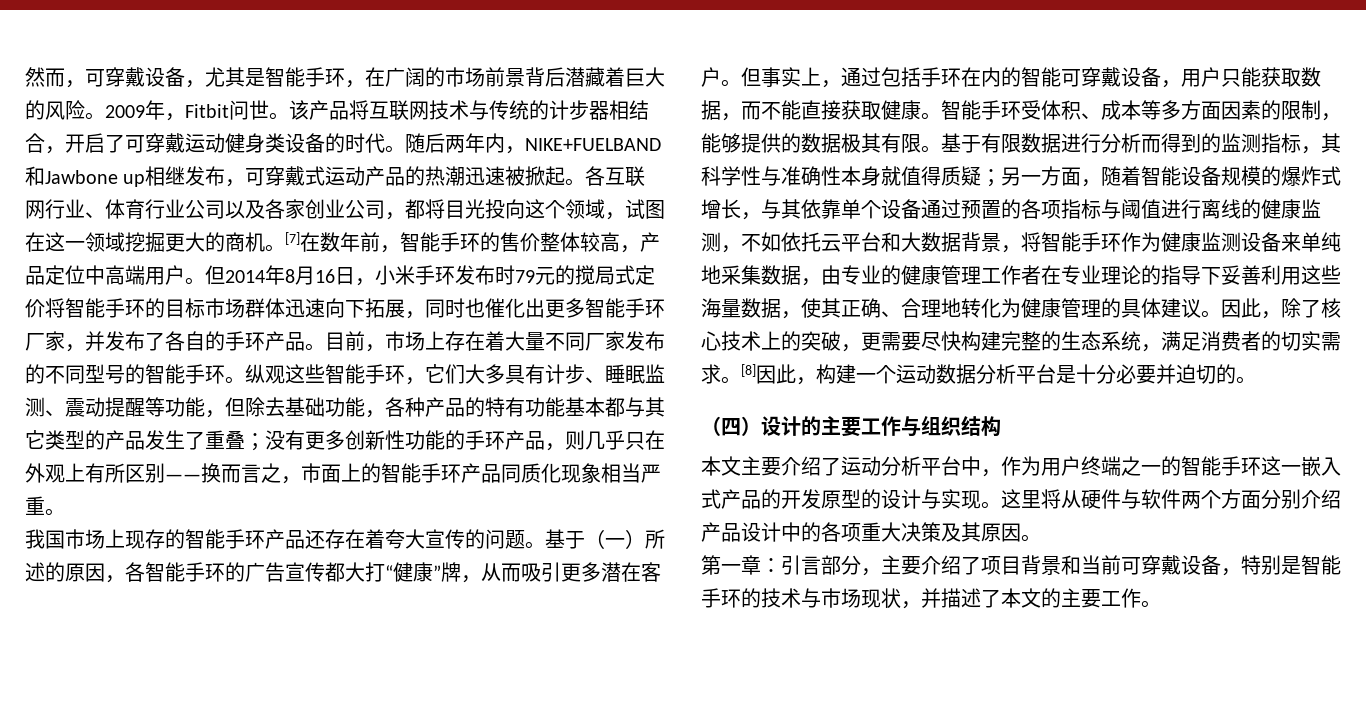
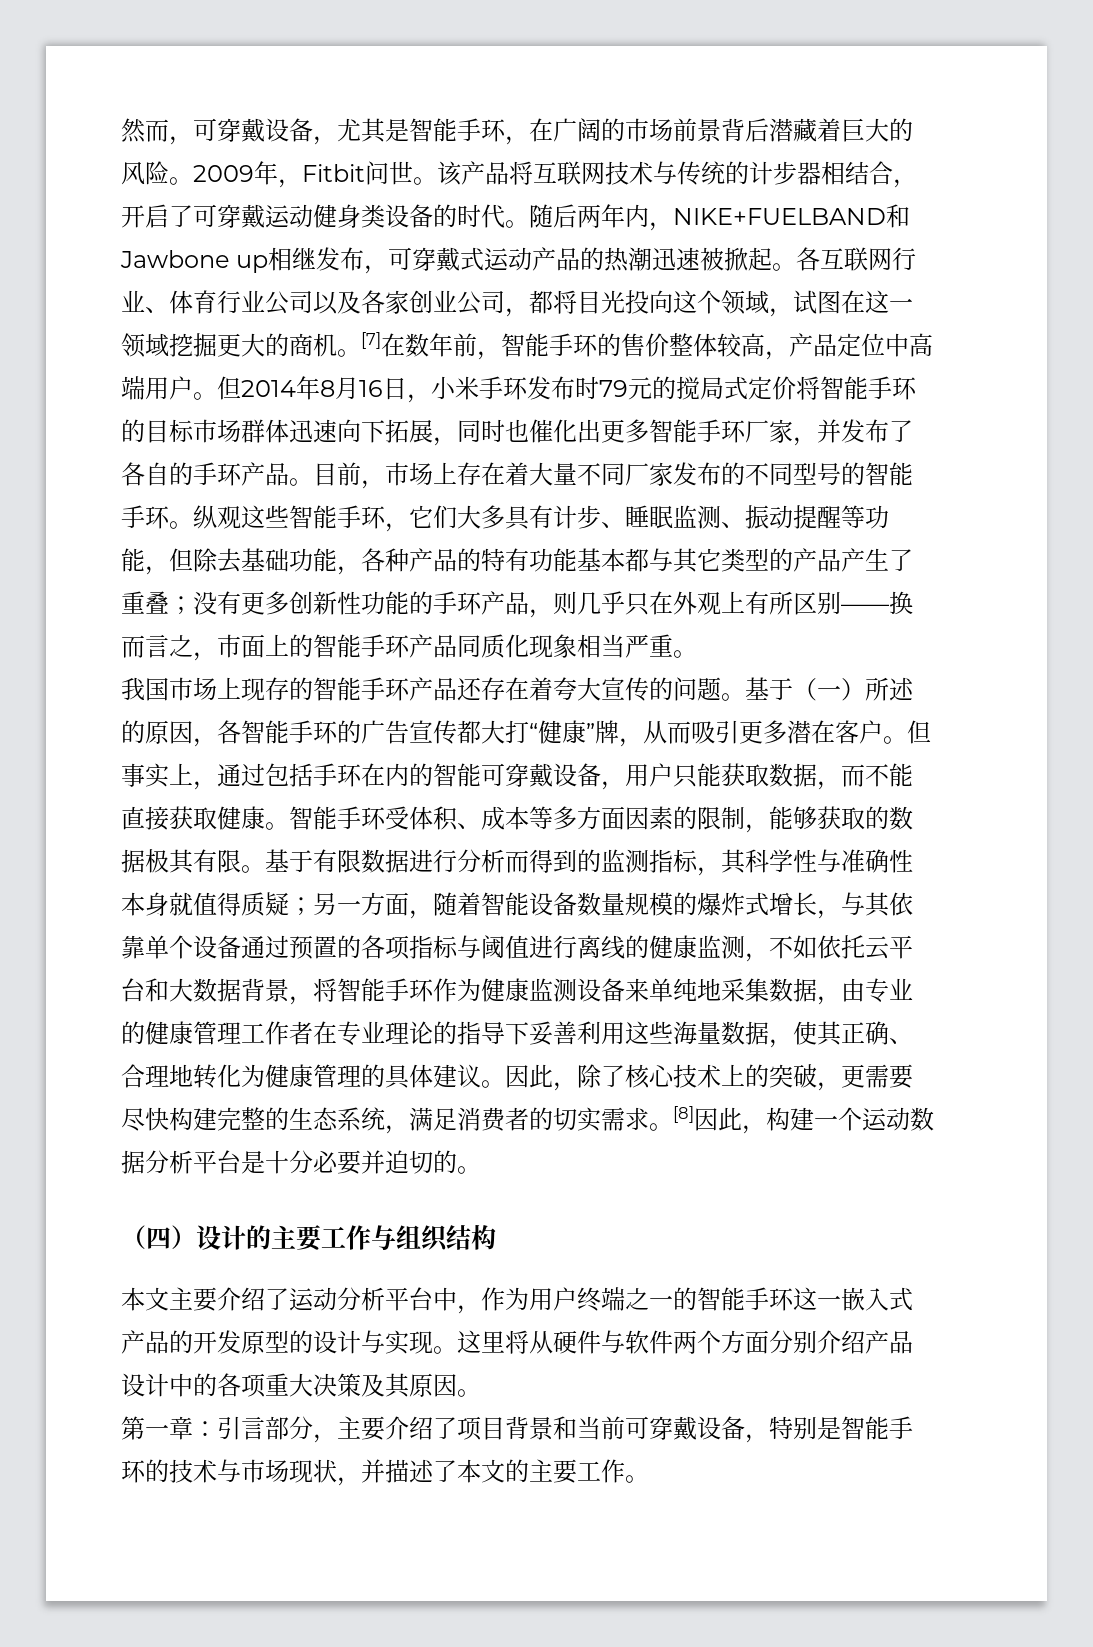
- 纵观这些智能手环，它们大多具有计步、睡眠监测、震动提醒等功能，但除去基础功能，各种产品的特有功能基本都与其它类型的产品发生了重叠；没有更多创新性功能的手环产品，则几乎只在外观上有所区别——换而言之，市面上的智能手环产品同质化现象相当严重。
+ 纵观这些智能手环，它们大多具有计步、睡眠监测、振动提醒等功能，但除去基础功能，各种产品的特有功能基本都与其它类型的产品产生了重叠；没有更多创新性功能的手环产品，则几乎只在外观上有所区别——换而言之，市面上的智能手环产品同质化现象相当严重。
- 智能手环受体积、成本等多方面因素的限制，能够提供的数据极其有限。
+ 智能手环受体积、成本等多方面因素的限制，能够获取的数据极其有限。
- 另一方面，随着智能设备规模的爆炸式增长，与其依靠单个设备通过预置的各项指标与阈值进行离线的健康监测，不如依托云平台和大数据背景，将智能手环作为健康监测设备来单纯地采集数据，由专业的健康管理工作者在专业理论的指导下妥善利用这些海量数据，使其正确、合理地转化为健康管理的具体建议。
+ 另一方面，随着智能设备数量规模的爆炸式增长，与其依靠单个设备通过预置的各项指标与阈值进行离线的健康监测，不如依托云平台和大数据背景，将智能手环作为健康监测设备来单纯地采集数据，由专业的健康管理工作者在专业理论的指导下妥善利用这些海量数据，使其正确、合理地转化为健康管理的具体建议。

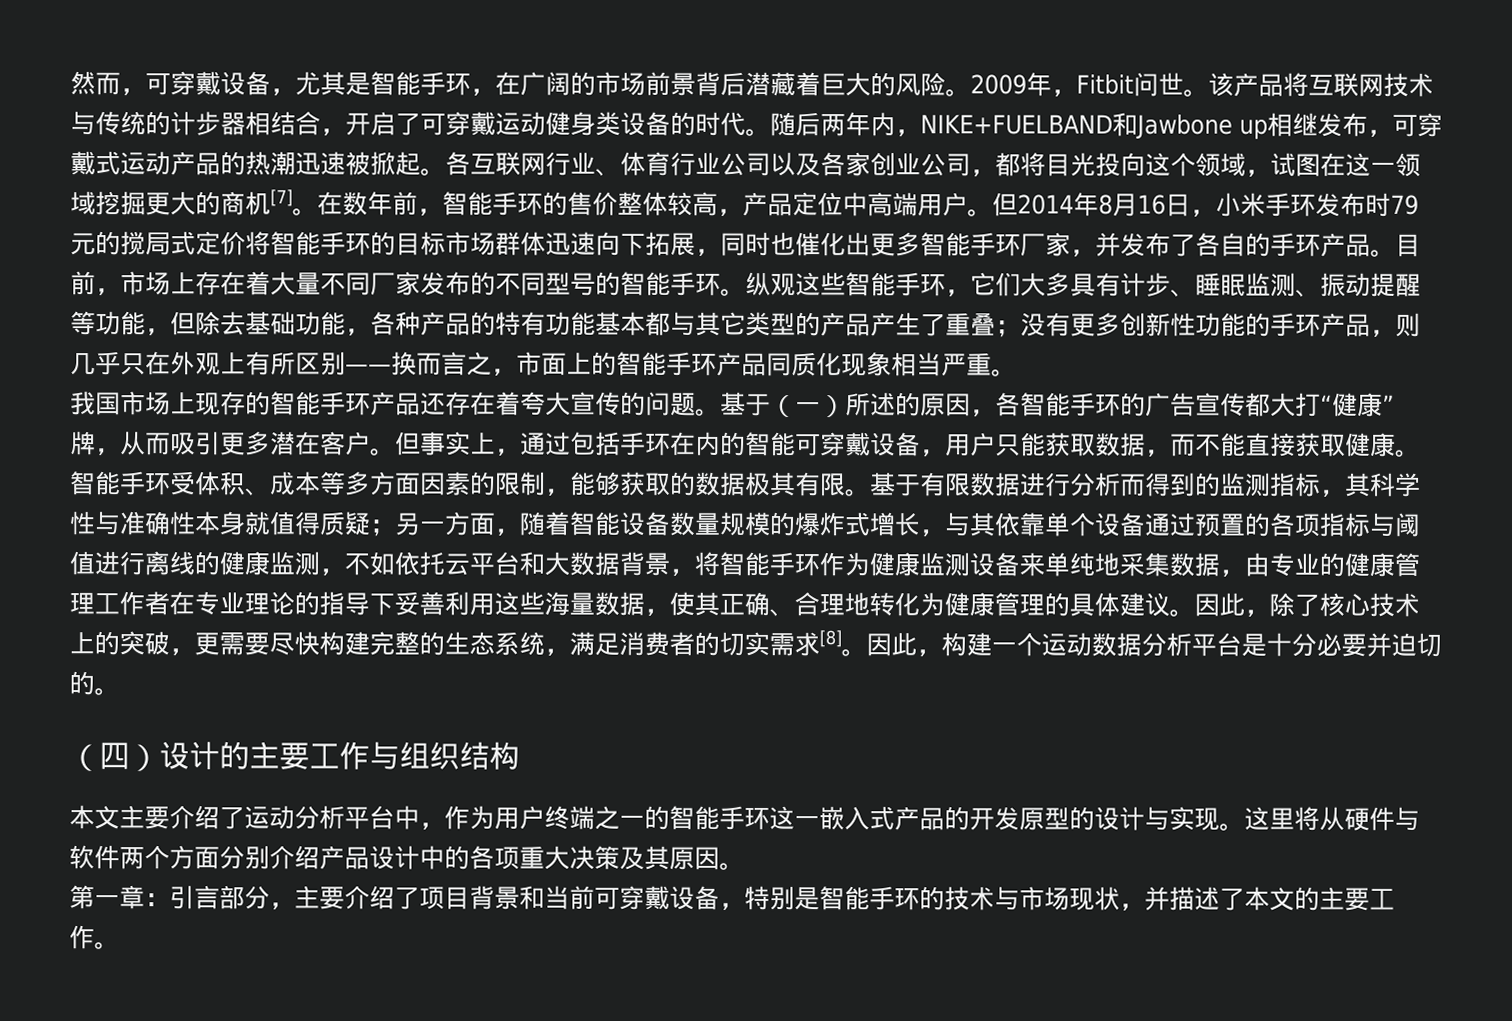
- 各互联网行业、体育行业公司以及各家创业公司，都将目光投向这个领域，试图在这一领域挖掘更大的商机。[7]在数年前，智能手环的售价整体较高，产品定位中高端用户。
+ 各互联网行业、体育行业公司以及各家创业公司，都将目光投向这个领域，试图在这一领域挖掘更大的商机[7]。在数年前，智能手环的售价整体较高，产品定位中高端用户。
- 因此，除了核心技术上的突破，更需要尽快构建完整的生态系统，满足消费者的切实需求。[8]因此，构建一个运动数据分析平台是十分必要并迫切的。
+ 因此，除了核心技术上的突破，更需要尽快构建完整的生态系统，满足消费者的切实需求[8]。因此，构建一个运动数据分析平台是十分必要并迫切的。

